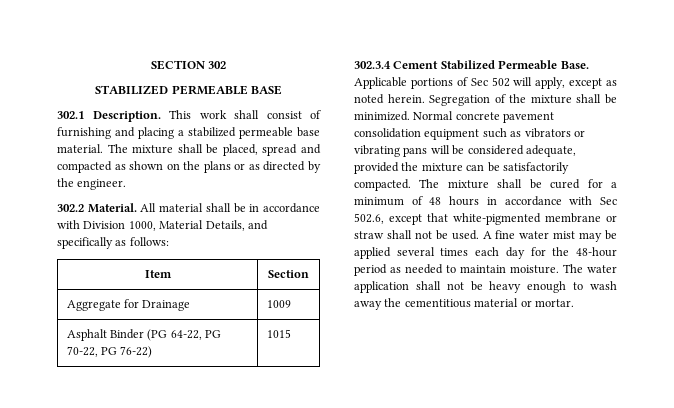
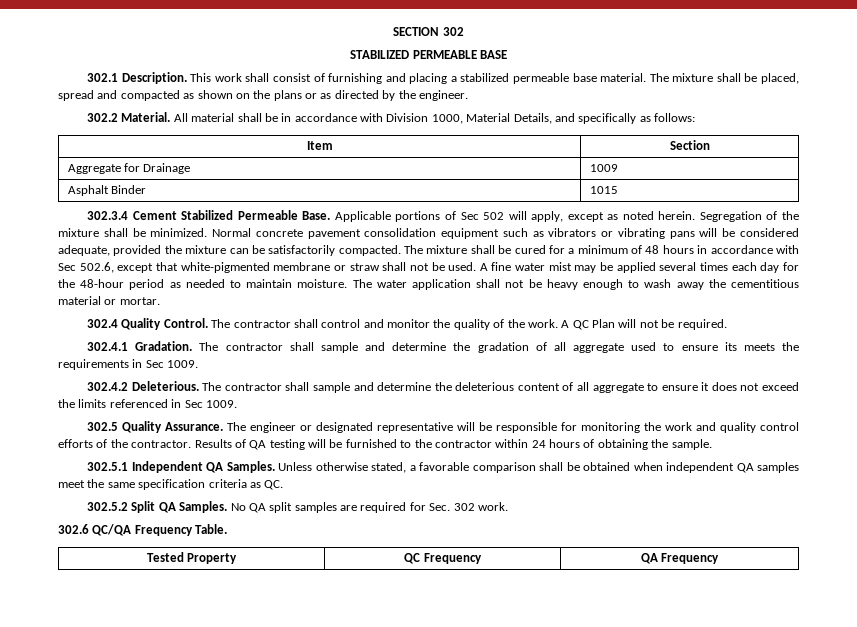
- Asphalt Binder (PG 64-22, PG 70-22, PG 76-22) | 1015
+ Asphalt Binder | 1015
+ 302.4 Quality Control. The contractor shall control and monitor the quality of the work. A QC Plan will not be required.
+ 302.4.1 Gradation. The contractor shall sample and determine the gradation of all aggregate used to ensure its meets the requirements in Sec 1009.
+ 302.4.2 Deleterious. The contractor shall sample and determine the deleterious content of all aggregate to ensure it does not exceed the limits referenced in Sec 1009.
+ 302.5 Quality Assurance. The engineer or designated representative will be responsible for monitoring the work and quality control efforts of the contractor. Results of QA testing will be furnished to the contractor within 24 hours of obtaining the sample.
+ 302.5.1 Independent QA Samples. Unless otherwise stated, a favorable comparison shall be obtained when independent QA samples meet the same specification criteria as QC.
+ 302.5.2 Split QA Samples. No QA split samples are required for Sec. 302 work.
+ 302.6 QC/QA Frequency Table.
+ Tested Property | QC Frequency | QA Frequency

